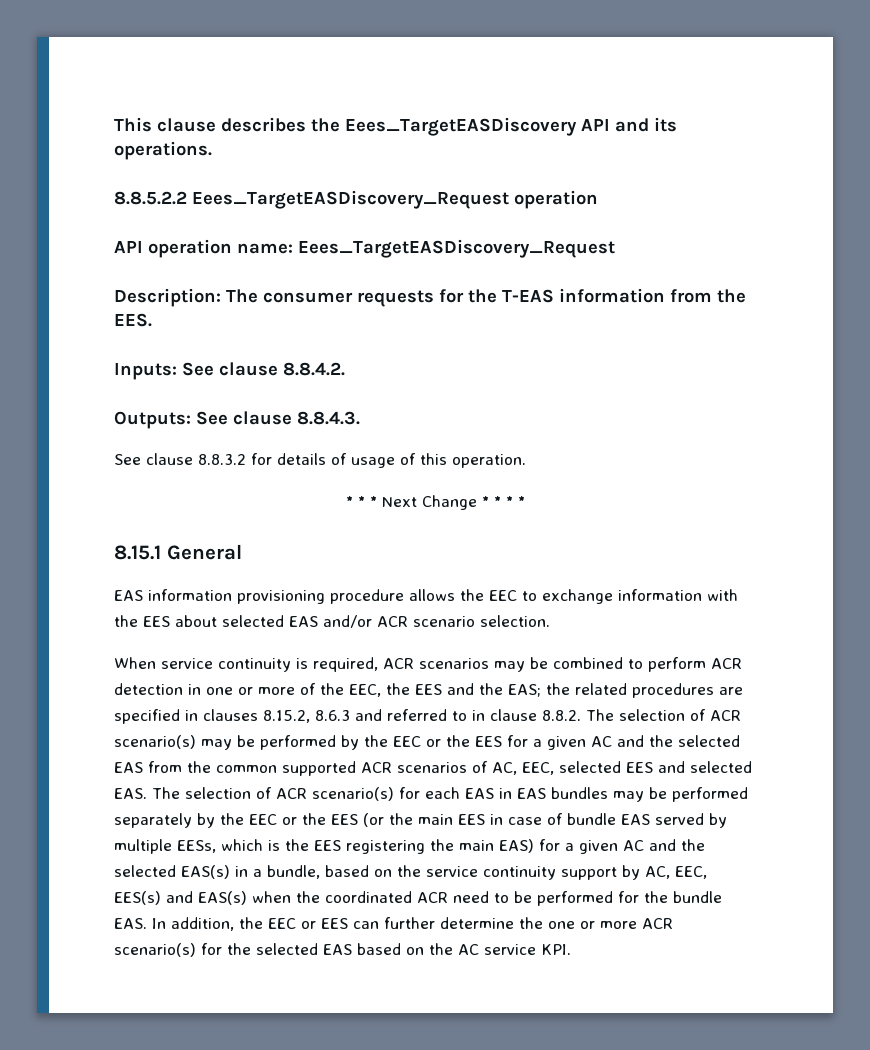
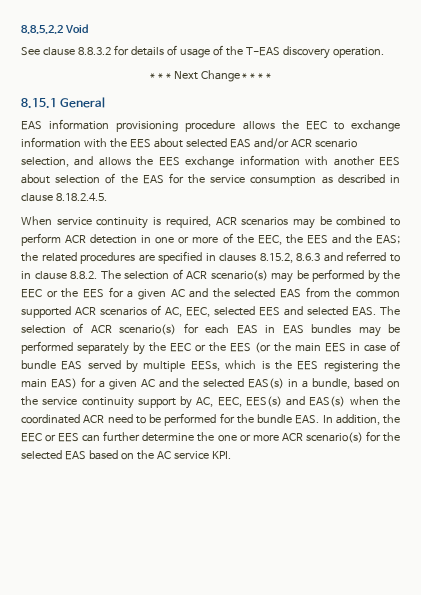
- This clause describes the Eees_TargetEASDiscovery API and its operations.
- 8.8.5.2.2 Eees_TargetEASDiscovery_Request operation
- API operation name: Eees_TargetEASDiscovery_Request
- Description: The consumer requests for the T-EAS information from the EES.
- Inputs: See clause 8.8.4.2.
- Outputs: See clause 8.8.4.3.
+ 8.8.5.2.2 Void
- See clause 8.8.3.2 for details of usage of this operation.
+ See clause 8.8.3.2 for details of usage of the T-EAS discovery operation.
- EAS information provisioning procedure allows the EEC to exchange information with the EES about selected EAS and/or ACR scenario selection.
+ EAS information provisioning procedure allows the EEC to exchange information with the EES about selected EAS and/or ACR scenario selection, and allows the EES exchange information with another EES about selection of the EAS for the service consumption as described in clause 8.18.2.4.5.

